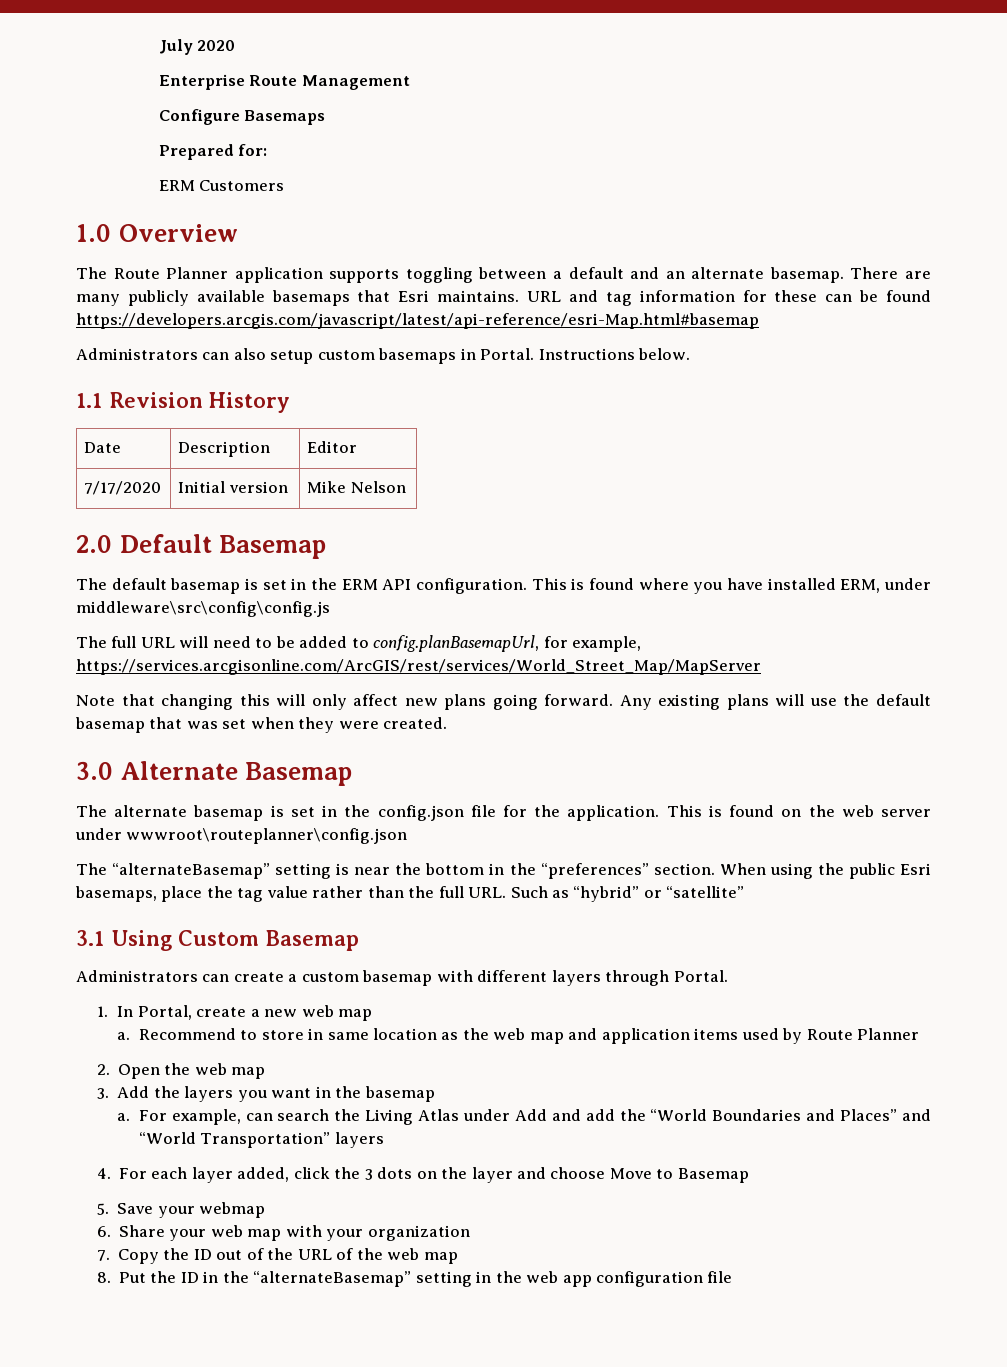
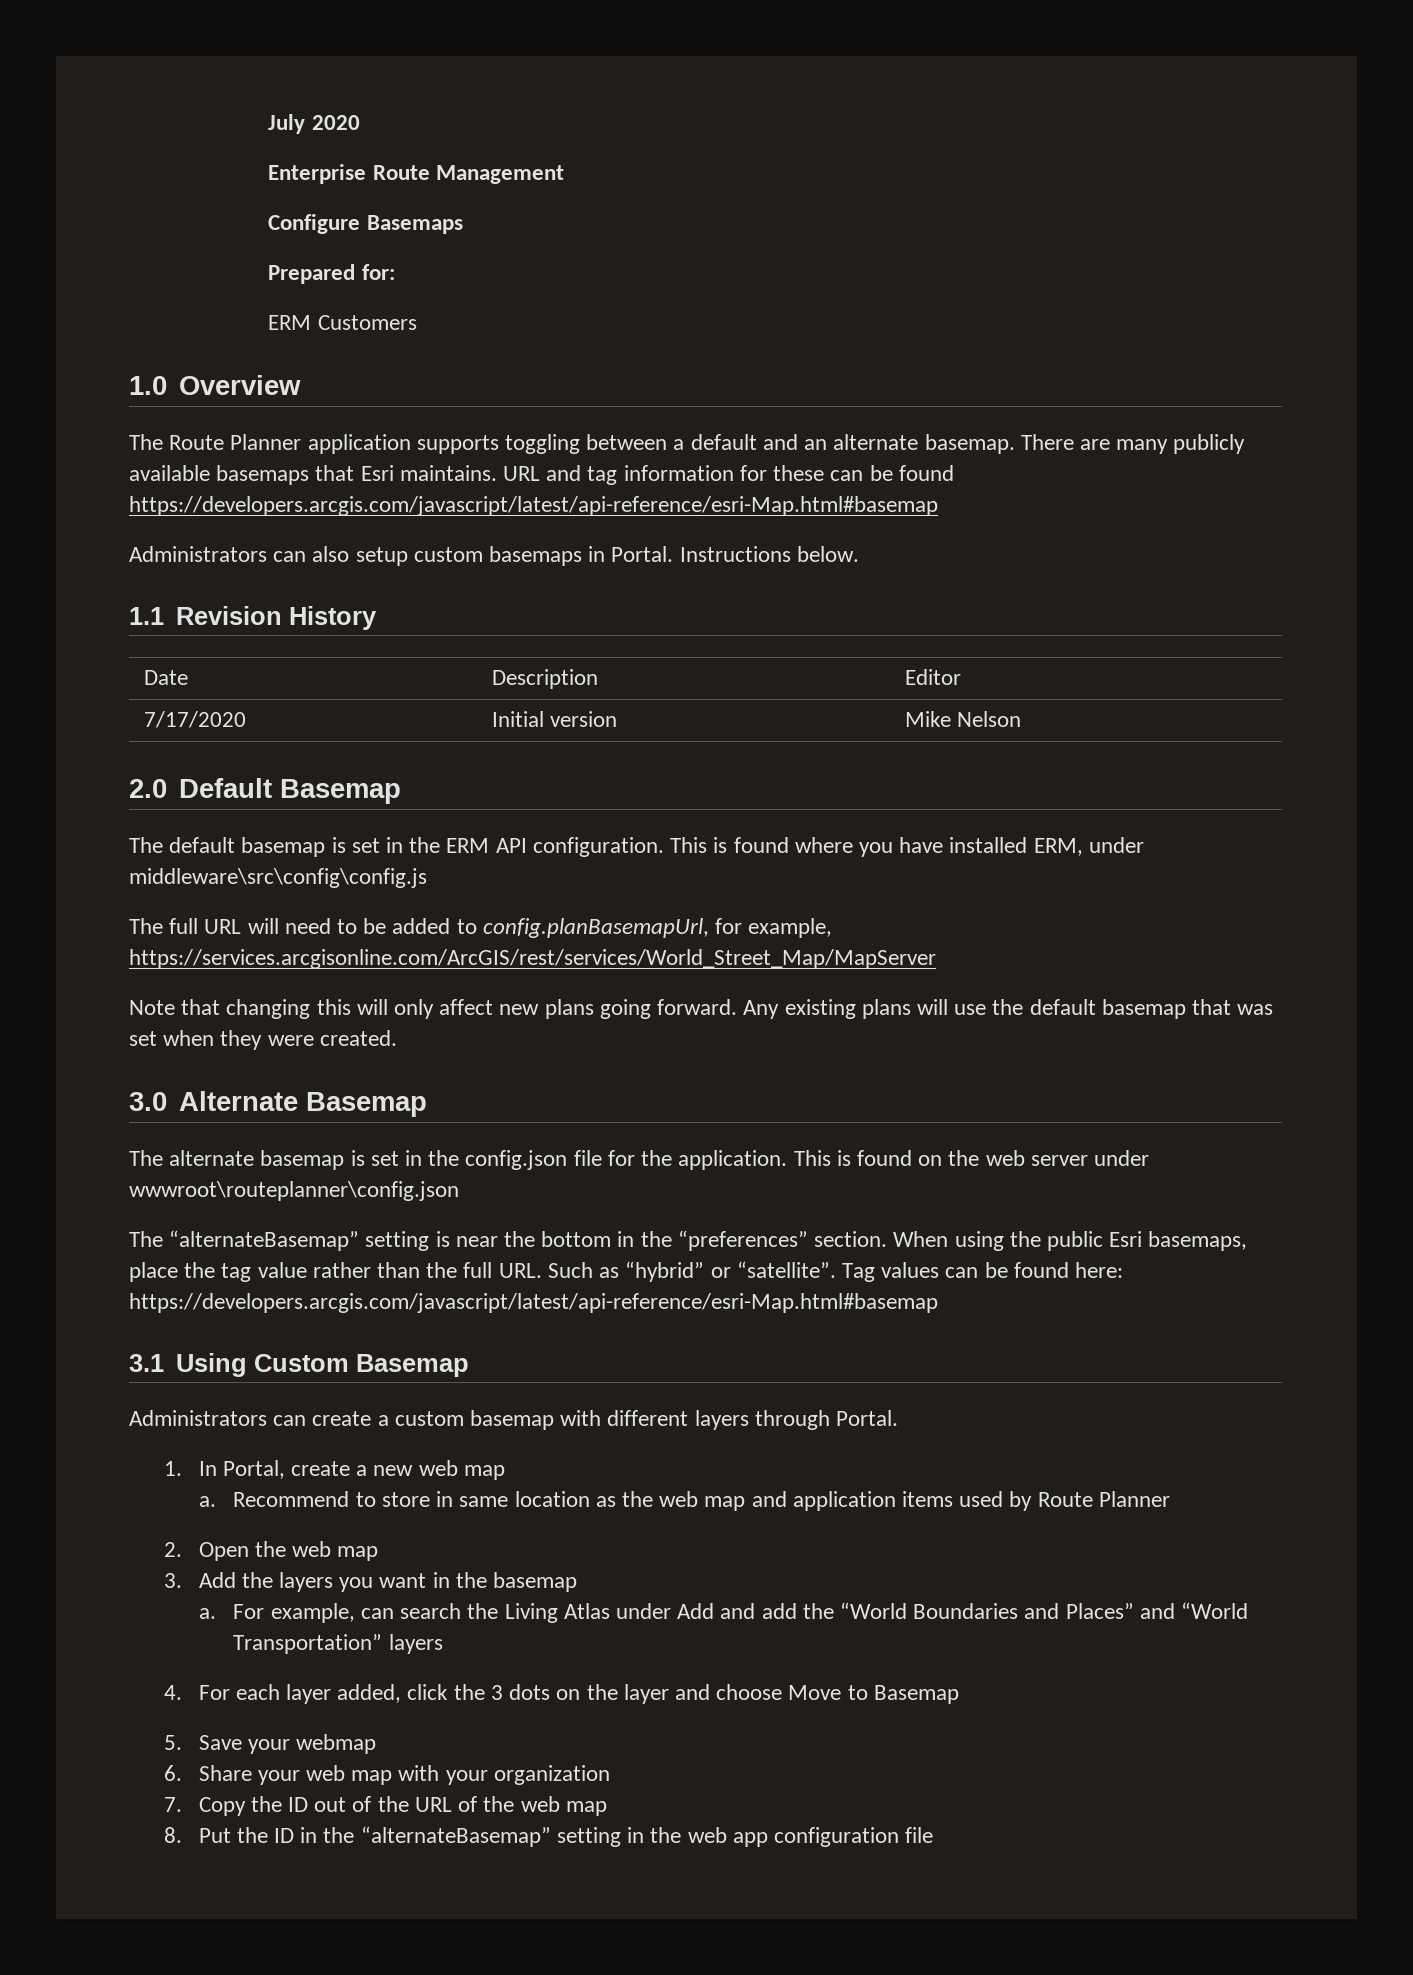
- When using the public Esri basemaps, place the tag value rather than the full URL. Such as “hybrid” or “satellite”
+ When using the public Esri basemaps, place the tag value rather than the full URL. Such as “hybrid” or “satellite”. Tag values can be found here: https://developers.arcgis.com/javascript/latest/api-reference/esri-Map.html#basemap

